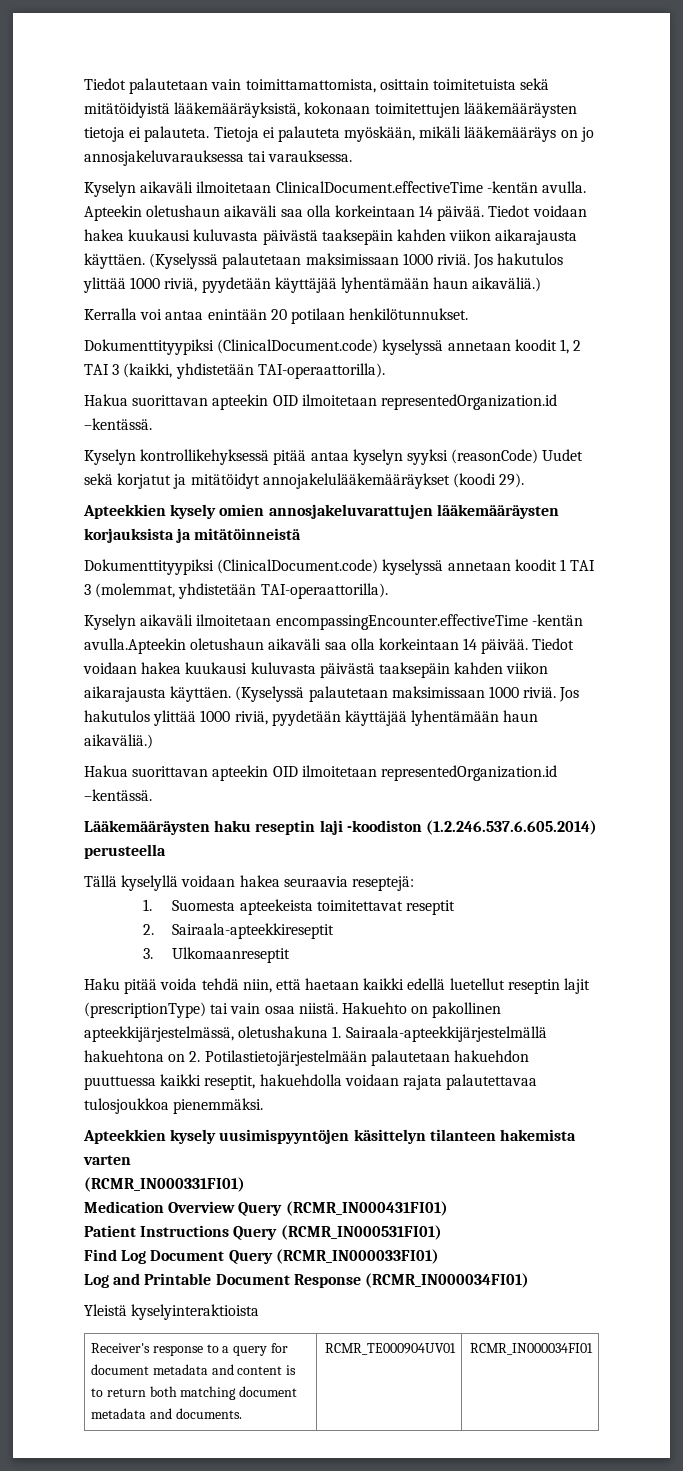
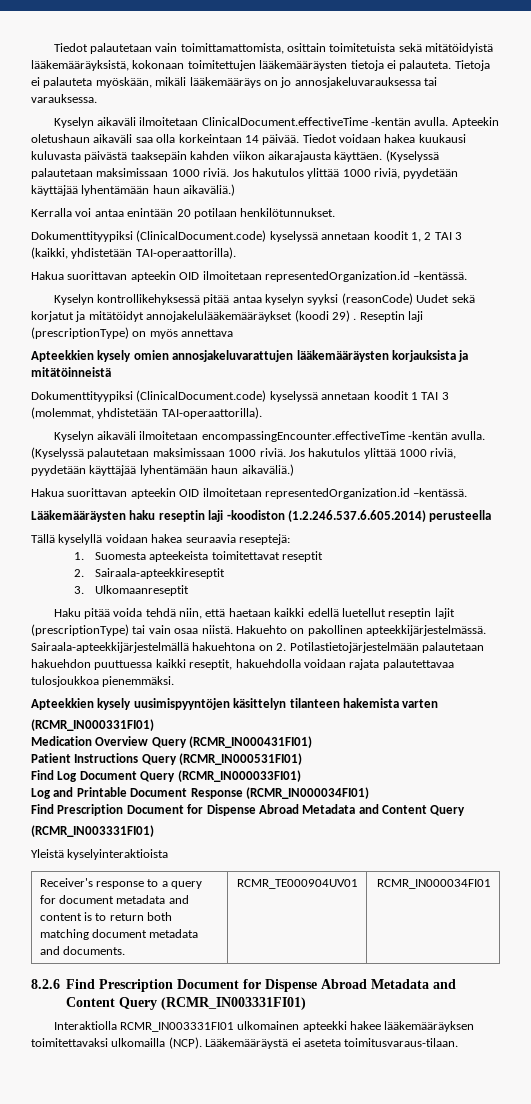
- Kyselyn kontrollikehyksessä pitää antaa kyselyn syyksi (reasonCode) Uudet sekä korjatut ja mitätöidyt annojakelulääkemääräykset (koodi 29).
+ Kyselyn kontrollikehyksessä pitää antaa kyselyn syyksi (reasonCode) Uudet sekä korjatut ja mitätöidyt annojakelulääkemääräykset (koodi 29) . Reseptin laji (prescriptionType) on myös annettava
- Kyselyn aikaväli ilmoitetaan encompassingEncounter.effectiveTime -kentän avulla.Apteekin oletushaun aikaväli saa olla korkeintaan 14 päivää. Tiedot voidaan hakea kuukausi kuluvasta päivästä taaksepäin kahden viikon aikarajausta käyttäen.
+ Kyselyn aikaväli ilmoitetaan encompassingEncounter.effectiveTime -kentän avulla.
- Hakuehto on pakollinen apteekkijärjestelmässä, oletushakuna 1. Sairaala-apteekkijärjestelmällä hakuehtona on 2. Potilastietojärjestelmään palautetaan hakuehdon puuttuessa kaikki reseptit, hakuehdolla voidaan rajata palautettavaa tulosjoukkoa pienemmäksi.
+ Hakuehto on pakollinen apteekkijärjestelmässä. Sairaala-apteekkijärjestelmällä hakuehtona on 2. Potilastietojärjestelmään palautetaan hakuehdon puuttuessa kaikki reseptit, hakuehdolla voidaan rajata palautettavaa tulosjoukkoa pienemmäksi.
  Log and Printable Document Response (RCMR_IN000034FI01)
+ Find Prescription Document for Dispense Abroad Metadata and Content Query
+ (RCMR_IN003331FI01)
+ 8.2.6 Find Prescription Document for Dispense Abroad Metadata and Content Query (RCMR_IN003331FI01)
+ Interaktiolla RCMR_IN003331FI01 ulkomainen apteekki hakee lääkemääräyksen toimitettavaksi ulkomailla (NCP). Lääkemääräystä ei aseteta toimitusvaraus-tilaan.

